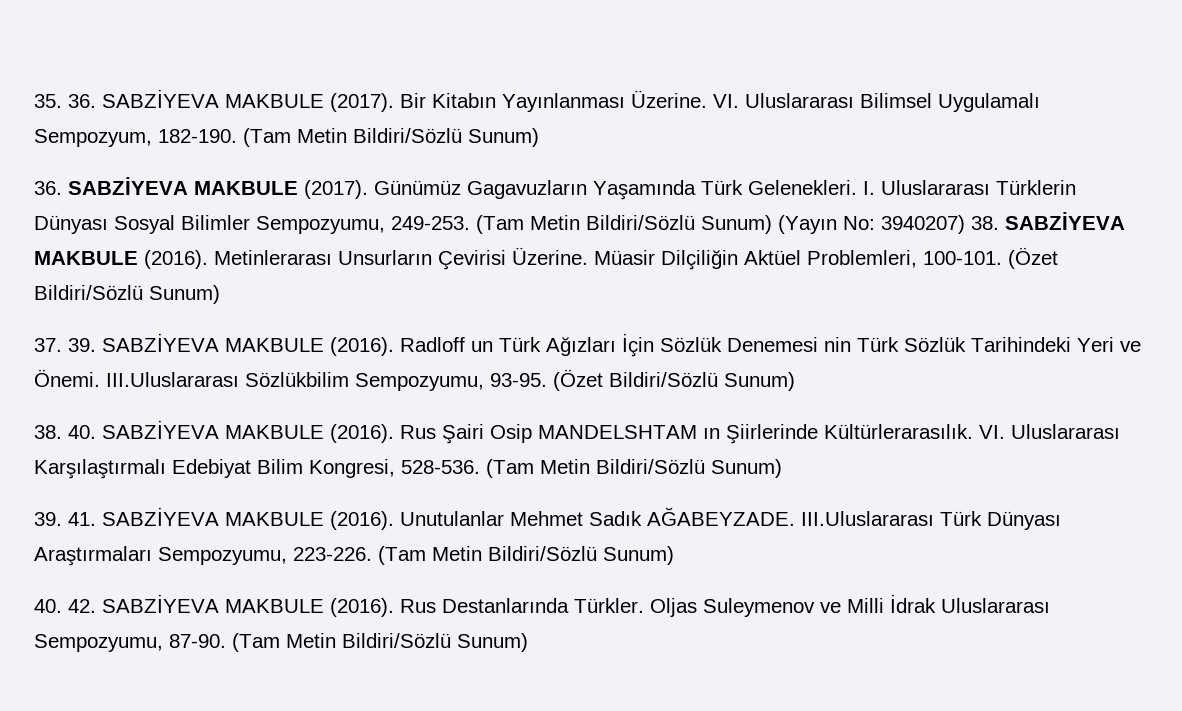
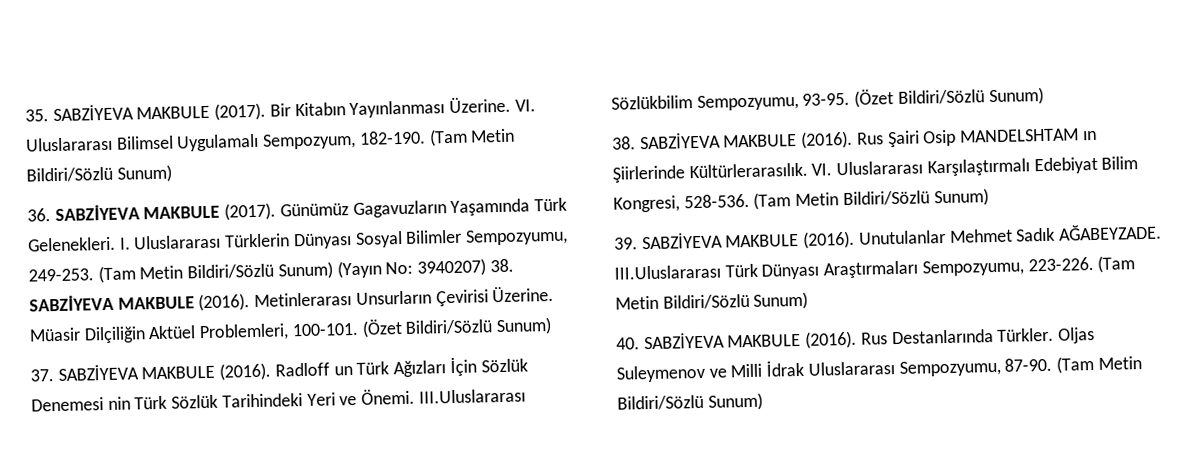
- 35. 36. SABZİYEVA MAKBULE (2017).
+ 35. SABZİYEVA MAKBULE (2017).
- 37. 39. SABZİYEVA MAKBULE (2016).
+ 37. SABZİYEVA MAKBULE (2016).
  III.Uluslararası Sözlükbilim Sempozyumu, 93-95. (Özet Bildiri/Sözlü Sunum)
- 38. 40. SABZİYEVA MAKBULE (2016).
+ 38. SABZİYEVA MAKBULE (2016).
- 39. 41. SABZİYEVA MAKBULE (2016).
+ 39. SABZİYEVA MAKBULE (2016).
- 40. 42. SABZİYEVA MAKBULE (2016).
+ 40. SABZİYEVA MAKBULE (2016).

